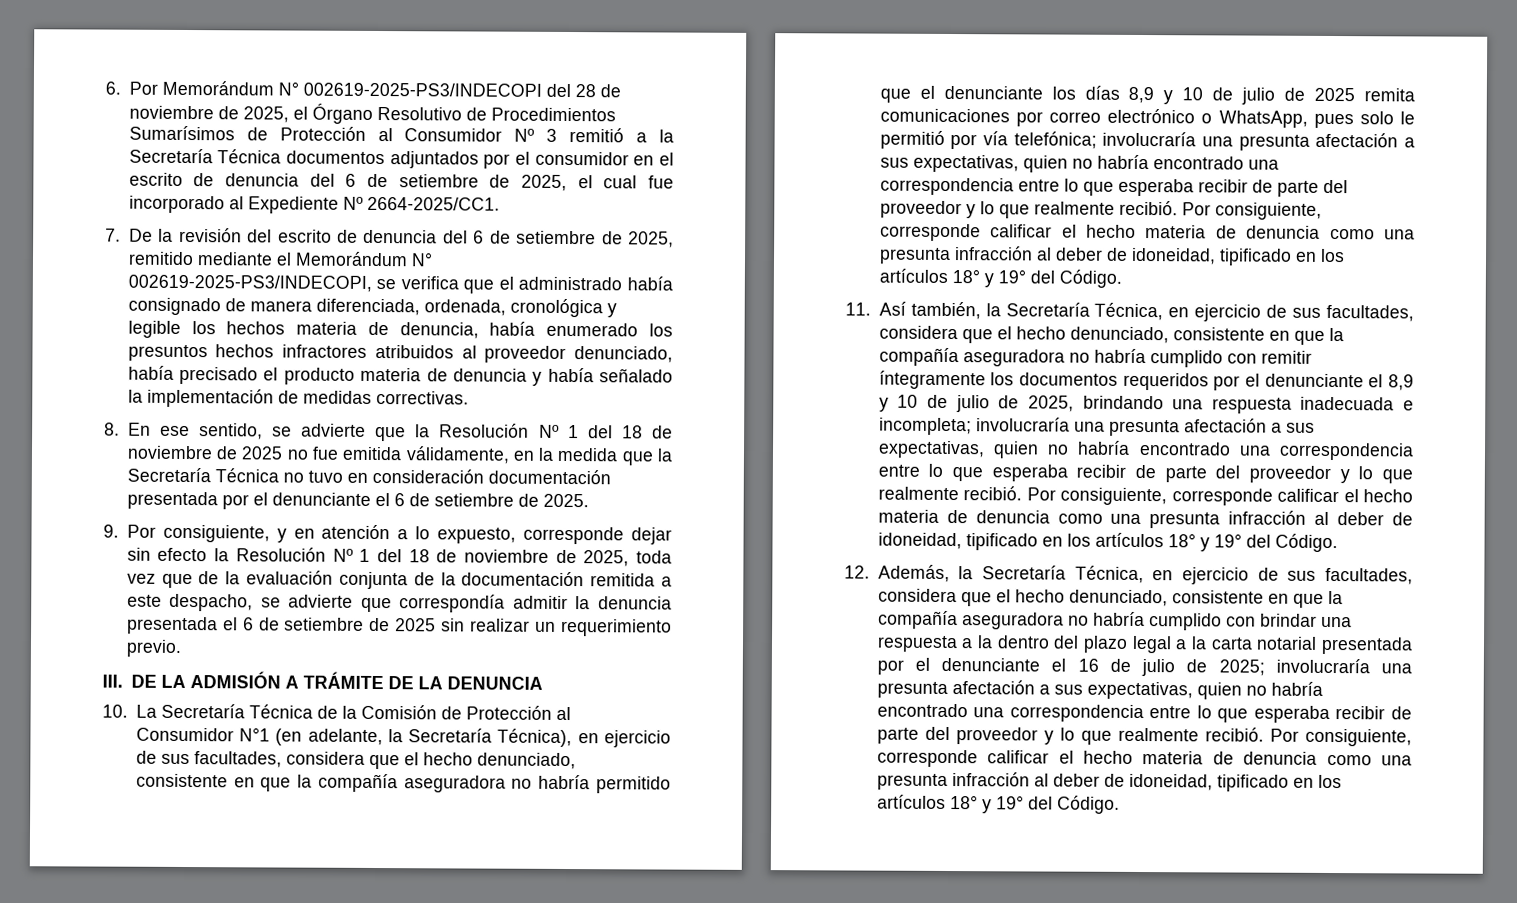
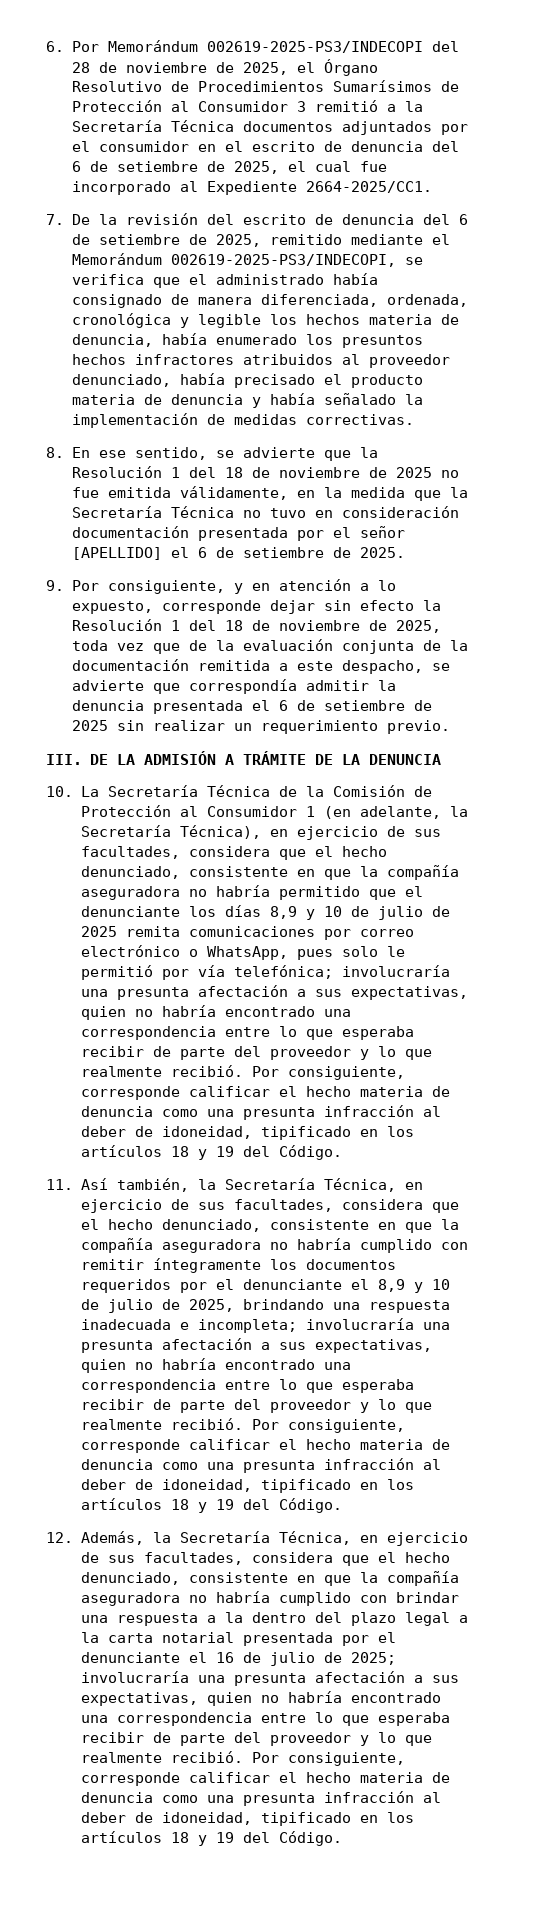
- 6. Por Memorándum N° 002619-2025-PS3/INDECOPI del 28 de noviembre de 2025, el Órgano Resolutivo de Procedimientos Sumarísimos de Protección al Consumidor Nº 3 remitió a la Secretaría Técnica documentos adjuntados por el consumidor en el escrito de denuncia del 6 de setiembre de 2025, el cual fue incorporado al Expediente Nº 2664-2025/CC1.
+ 6. Por Memorándum 002619-2025-PS3/INDECOPI del 28 de noviembre de 2025, el Órgano Resolutivo de Procedimientos Sumarísimos de Protección al Consumidor 3 remitió a la Secretaría Técnica documentos adjuntados por el consumidor en el escrito de denuncia del 6 de setiembre de 2025, el cual fue incorporado al Expediente 2664-2025/CC1.
- 7. De la revisión del escrito de denuncia del 6 de setiembre de 2025, remitido mediante el Memorándum N° 002619-2025-PS3/INDECOPI, se verifica que el administrado había consignado de manera diferenciada, ordenada, cronológica y legible los hechos materia de denuncia, había enumerado los presuntos hechos infractores atribuidos al proveedor denunciado, había precisado el producto materia de denuncia y había señalado la implementación de medidas correctivas.
+ 7. De la revisión del escrito de denuncia del 6 de setiembre de 2025, remitido mediante el Memorándum 002619-2025-PS3/INDECOPI, se verifica que el administrado había consignado de manera diferenciada, ordenada, cronológica y legible los hechos materia de denuncia, había enumerado los presuntos hechos infractores atribuidos al proveedor denunciado, había precisado el producto materia de denuncia y había señalado la implementación de medidas correctivas.
- 8. En ese sentido, se advierte que la Resolución Nº 1 del 18 de noviembre de 2025 no fue emitida válidamente, en la medida que la Secretaría Técnica no tuvo en consideración documentación presentada por el denunciante el 6 de setiembre de 2025.
+ 8. En ese sentido, se advierte que la Resolución 1 del 18 de noviembre de 2025 no fue emitida válidamente, en la medida que la Secretaría Técnica no tuvo en consideración documentación presentada por el señor [APELLIDO] el 6 de setiembre de 2025.
- 9. Por consiguiente, y en atención a lo expuesto, corresponde dejar sin efecto la Resolución Nº 1 del 18 de noviembre de 2025, toda vez que de la evaluación conjunta de la documentación remitida a este despacho, se advierte que correspondía admitir la denuncia presentada el 6 de setiembre de 2025 sin realizar un requerimiento previo.
+ 9. Por consiguiente, y en atención a lo expuesto, corresponde dejar sin efecto la Resolución 1 del 18 de noviembre de 2025, toda vez que de la evaluación conjunta de la documentación remitida a este despacho, se advierte que correspondía admitir la denuncia presentada el 6 de setiembre de 2025 sin realizar un requerimiento previo.
- 10. La Secretaría Técnica de la Comisión de Protección al Consumidor N°1 (en adelante, la Secretaría Técnica), en ejercicio de sus facultades, considera que el hecho denunciado, consistente en que la compañía aseguradora no habría permitido que el denunciante los días 8,9 y 10 de julio de 2025 remita comunicaciones por correo electrónico o WhatsApp, pues solo le permitió por vía telefónica; involucraría una presunta afectación a sus expectativas, quien no habría encontrado una correspondencia entre lo que esperaba recibir de parte del proveedor y lo que realmente recibió. Por consiguiente, corresponde calificar el hecho materia de denuncia como una presunta infracción al deber de idoneidad, tipificado en los artículos 18° y 19° del Código.
+ 10. La Secretaría Técnica de la Comisión de Protección al Consumidor 1 (en adelante, la Secretaría Técnica), en ejercicio de sus facultades, considera que el hecho denunciado, consistente en que la compañía aseguradora no habría permitido que el denunciante los días 8,9 y 10 de julio de 2025 remita comunicaciones por correo electrónico o WhatsApp, pues solo le permitió por vía telefónica; involucraría una presunta afectación a sus expectativas, quien no habría encontrado una correspondencia entre lo que esperaba recibir de parte del proveedor y lo que realmente recibió. Por consiguiente, corresponde calificar el hecho materia de denuncia como una presunta infracción al deber de idoneidad, tipificado en los artículos 18 y 19 del Código.
- 11. Así también, la Secretaría Técnica, en ejercicio de sus facultades, considera que el hecho denunciado, consistente en que la compañía aseguradora no habría cumplido con remitir íntegramente los documentos requeridos por el denunciante el 8,9 y 10 de julio de 2025, brindando una respuesta inadecuada e incompleta; involucraría una presunta afectación a sus expectativas, quien no habría encontrado una correspondencia entre lo que esperaba recibir de parte del proveedor y lo que realmente recibió. Por consiguiente, corresponde calificar el hecho materia de denuncia como una presunta infracción al deber de idoneidad, tipificado en los artículos 18° y 19° del Código.
+ 11. Así también, la Secretaría Técnica, en ejercicio de sus facultades, considera que el hecho denunciado, consistente en que la compañía aseguradora no habría cumplido con remitir íntegramente los documentos requeridos por el denunciante el 8,9 y 10 de julio de 2025, brindando una respuesta inadecuada e incompleta; involucraría una presunta afectación a sus expectativas, quien no habría encontrado una correspondencia entre lo que esperaba recibir de parte del proveedor y lo que realmente recibió. Por consiguiente, corresponde calificar el hecho materia de denuncia como una presunta infracción al deber de idoneidad, tipificado en los artículos 18 y 19 del Código.
- 12. Además, la Secretaría Técnica, en ejercicio de sus facultades, considera que el hecho denunciado, consistente en que la compañía aseguradora no habría cumplido con brindar una respuesta a la dentro del plazo legal a la carta notarial presentada por el denunciante el 16 de julio de 2025; involucraría una presunta afectación a sus expectativas, quien no habría encontrado una correspondencia entre lo que esperaba recibir de parte del proveedor y lo que realmente recibió. Por consiguiente, corresponde calificar el hecho materia de denuncia como una presunta infracción al deber de idoneidad, tipificado en los artículos 18° y 19° del Código.
+ 12. Además, la Secretaría Técnica, en ejercicio de sus facultades, considera que el hecho denunciado, consistente en que la compañía aseguradora no habría cumplido con brindar una respuesta a la dentro del plazo legal a la carta notarial presentada por el denunciante el 16 de julio de 2025; involucraría una presunta afectación a sus expectativas, quien no habría encontrado una correspondencia entre lo que esperaba recibir de parte del proveedor y lo que realmente recibió. Por consiguiente, corresponde calificar el hecho materia de denuncia como una presunta infracción al deber de idoneidad, tipificado en los artículos 18 y 19 del Código.

